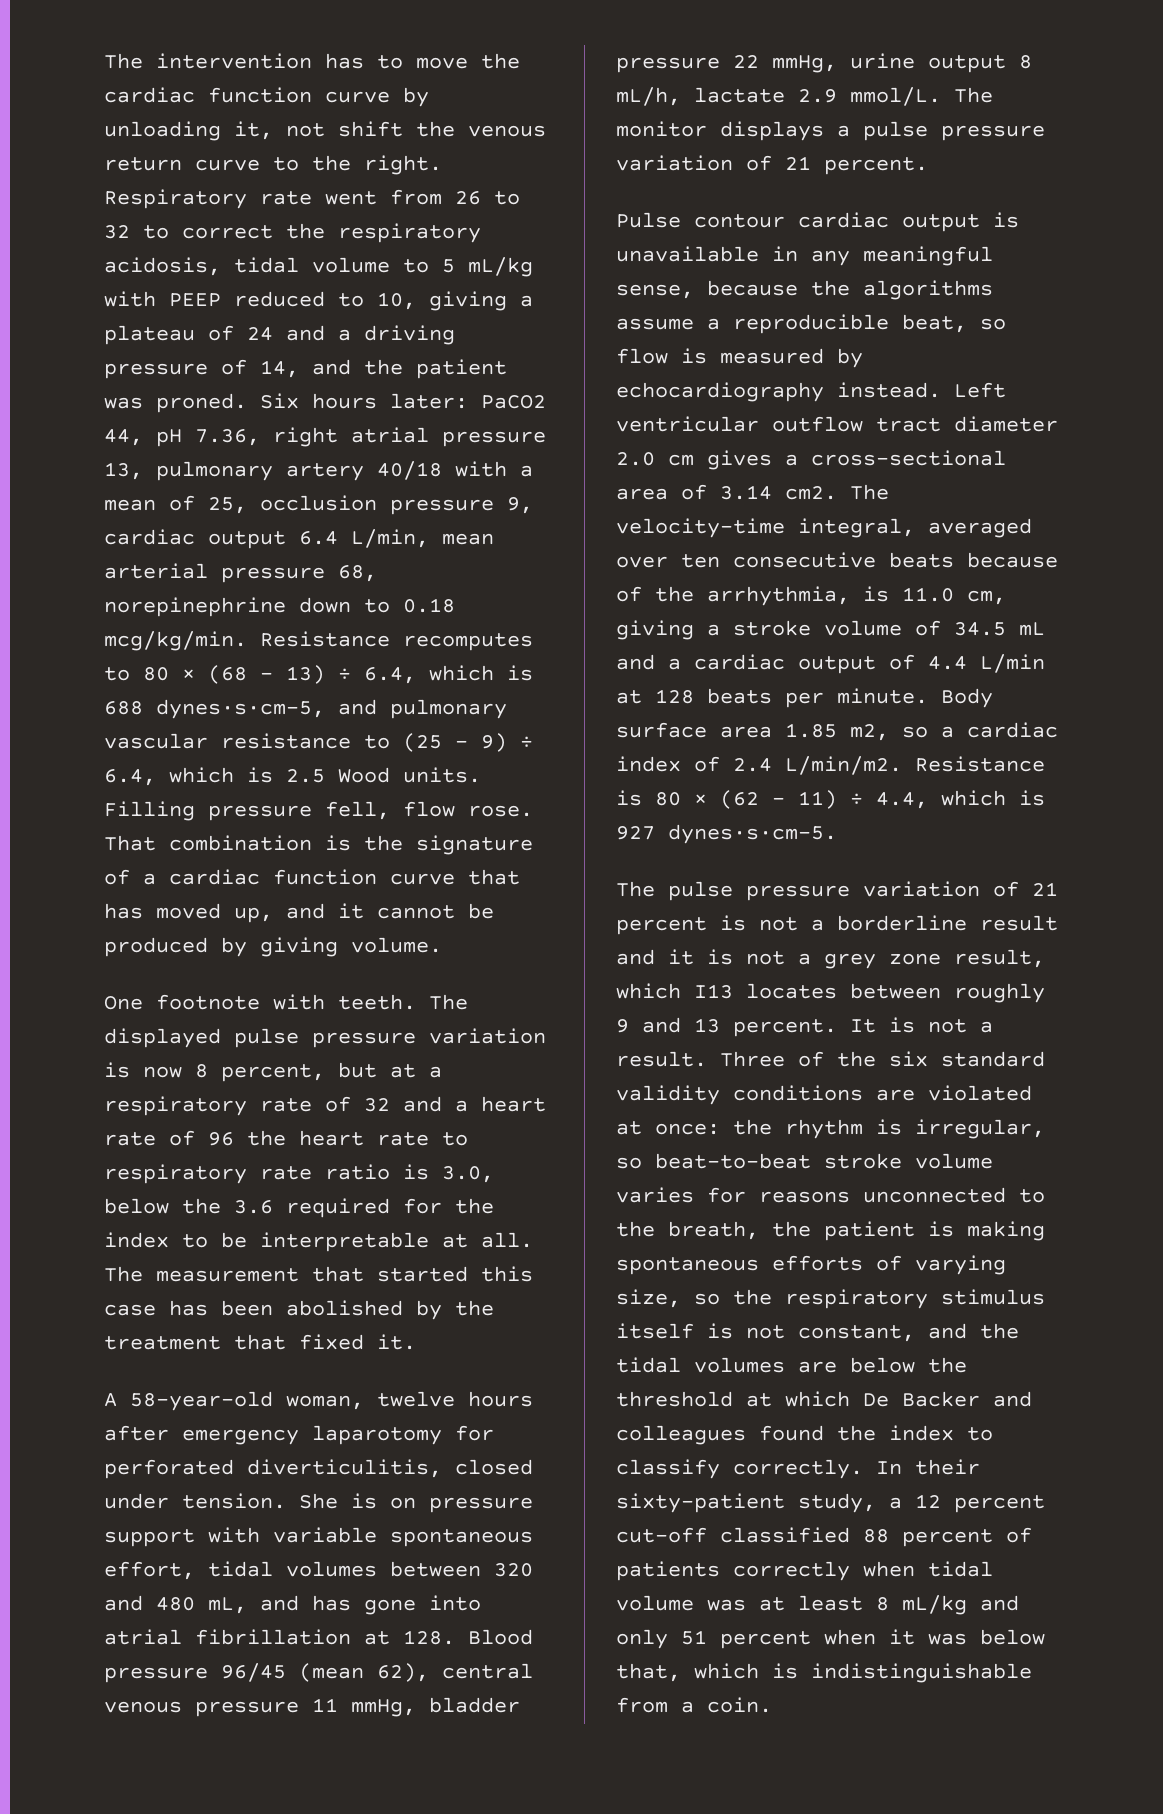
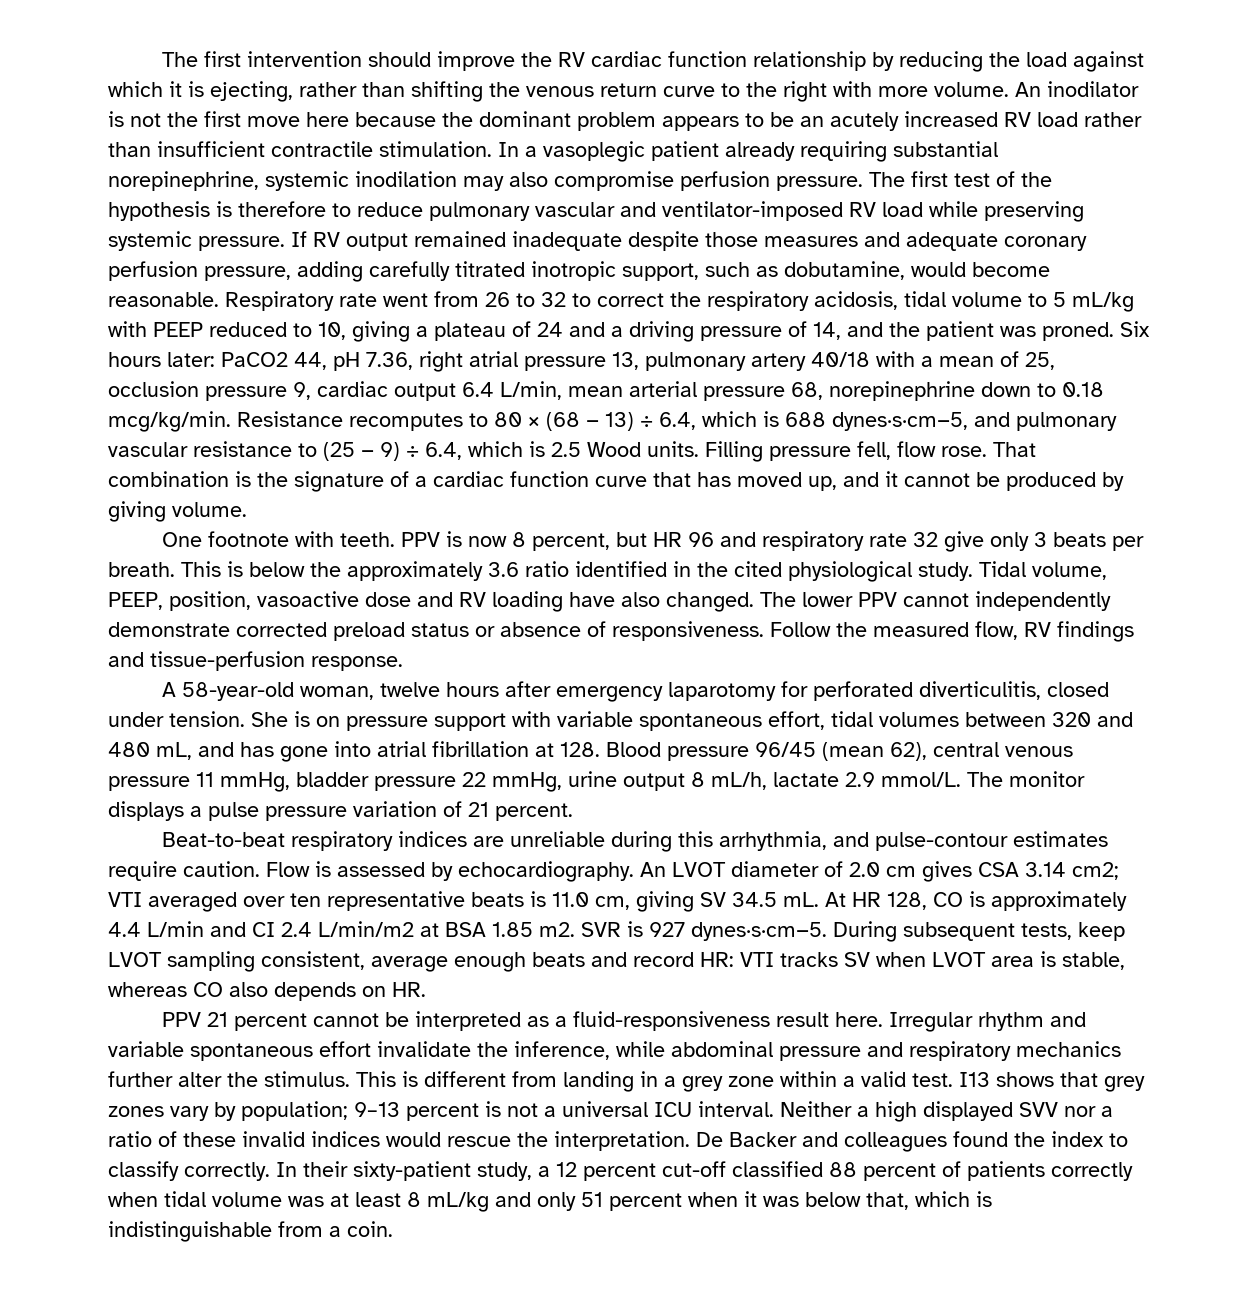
- The intervention has to move the cardiac function curve by unloading it, not shift the venous return curve to the right.
+ The first intervention should improve the RV cardiac function relationship by reducing the load against which it is ejecting, rather than shifting the venous return curve to the right with more volume. An inodilator is not the first move here because the dominant problem appears to be an acutely increased RV load rather than insufficient contractile stimulation. In a vasoplegic patient already requiring substantial norepinephrine, systemic inodilation may also compromise perfusion pressure. The first test of the hypothesis is therefore to reduce pulmonary vascular and ventilator-imposed RV load while preserving systemic pressure. If RV output remained inadequate despite those measures and adequate coronary perfusion pressure, adding carefully titrated inotropic support, such as dobutamine, would become reasonable.
- The displayed pulse pressure variation is now 8 percent, but at a respiratory rate of 32 and a heart rate of 96 the heart rate to respiratory rate ratio is 3.0, below the 3.6 required for the index to be interpretable at all. The measurement that started this case has been abolished by the treatment that fixed it.
+ PPV is now 8 percent, but HR 96 and respiratory rate 32 give only 3 beats per breath. This is below the approximately 3.6 ratio identified in the cited physiological study. Tidal volume, PEEP, position, vasoactive dose and RV loading have also changed. The lower PPV cannot independently demonstrate corrected preload status or absence of responsiveness. Follow the measured flow, RV findings and tissue-perfusion response.
- Pulse contour cardiac output is unavailable in any meaningful sense, because the algorithms assume a reproducible beat, so flow is measured by echocardiography instead. Left ventricular outflow tract diameter 2.0 cm gives a cross-sectional area of 3.14 cm2. The velocity-time integral, averaged over ten consecutive beats because of the arrhythmia, is 11.0 cm, giving a stroke volume of 34.5 mL and a cardiac output of 4.4 L/min at 128 beats per minute. Body surface area 1.85 m2, so a cardiac index of 2.4 L/min/m2. Resistance is 80 × (62 − 11) ÷ 4.4, which is 927 dynes·s·cm−5.
- The pulse pressure variation of 21 percent is not a borderline result and it is not a grey zone result, which I13 locates between roughly 9 and 13 percent. It is not a result. Three of the six standard validity conditions are violated at once: the rhythm is irregular, so beat-to-beat stroke volume varies for reasons unconnected to the breath, the patient is making spontaneous efforts of varying size, so the respiratory stimulus itself is not constant, and the tidal volumes are below the threshold at which De Backer and colleagues found the index to classify correctly.
+ Beat-to-beat respiratory indices are unreliable during this arrhythmia, and pulse-contour estimates require caution. Flow is assessed by echocardiography. An LVOT diameter of 2.0 cm gives CSA 3.14 cm2; VTI averaged over ten representative beats is 11.0 cm, giving SV 34.5 mL. At HR 128, CO is approximately 4.4 L/min and CI 2.4 L/min/m2 at BSA 1.85 m2. SVR is 927 dynes·s·cm−5. During subsequent tests, keep LVOT sampling consistent, average enough beats and record HR: VTI tracks SV when LVOT area is stable, whereas CO also depends on HR.
+ PPV 21 percent cannot be interpreted as a fluid-responsiveness result here. Irregular rhythm and variable spontaneous effort invalidate the inference, while abdominal pressure and respiratory mechanics further alter the stimulus. This is different from landing in a grey zone within a valid test. I13 shows that grey zones vary by population; 9–13 percent is not a universal ICU interval. Neither a high displayed SVV nor a ratio of these invalid indices would rescue the interpretation. De Backer and colleagues found the index to classify correctly.

